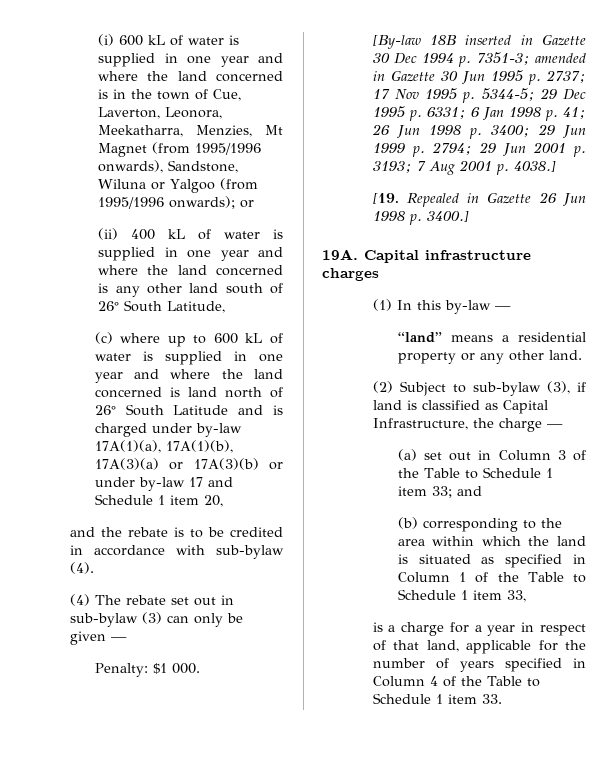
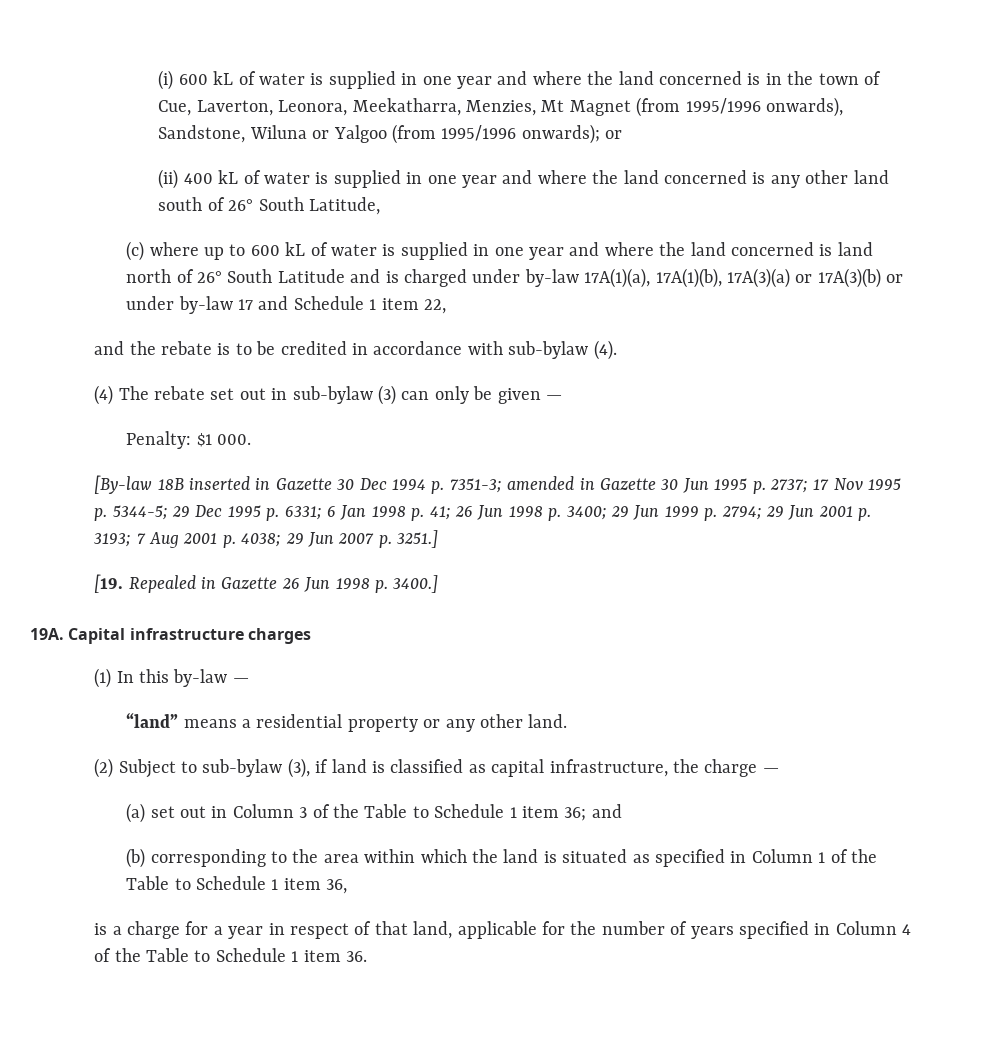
- (c) where up to 600 kL of water is supplied in one year and where the land concerned is land north of 26° South Latitude and is charged under by-law 17A(1)(a), 17A(1)(b), 17A(3)(a) or 17A(3)(b) or under by-law 17 and Schedule 1 item 20,
+ (c) where up to 600 kL of water is supplied in one year and where the land concerned is land north of 26° South Latitude and is charged under by-law 17A(1)(a), 17A(1)(b), 17A(3)(a) or 17A(3)(b) or under by-law 17 and Schedule 1 item 22,
- [By-law 18B inserted in Gazette 30 Dec 1994 p. 7351-3; amended in Gazette 30 Jun 1995 p. 2737; 17 Nov 1995 p. 5344-5; 29 Dec 1995 p. 6331; 6 Jan 1998 p. 41; 26 Jun 1998 p. 3400; 29 Jun 1999 p. 2794; 29 Jun 2001 p. 3193; 7 Aug 2001 p. 4038.]
+ [By-law 18B inserted in Gazette 30 Dec 1994 p. 7351-3; amended in Gazette 30 Jun 1995 p. 2737; 17 Nov 1995 p. 5344-5; 29 Dec 1995 p. 6331; 6 Jan 1998 p. 41; 26 Jun 1998 p. 3400; 29 Jun 1999 p. 2794; 29 Jun 2001 p. 3193; 7 Aug 2001 p. 4038; 29 Jun 2007 p. 3251.]
- (2) Subject to sub-bylaw (3), if land is classified as Capital Infrastructure, the charge —
+ (2) Subject to sub-bylaw (3), if land is classified as capital infrastructure, the charge —
- (a) set out in Column 3 of the Table to Schedule 1 item 33; and
+ (a) set out in Column 3 of the Table to Schedule 1 item 36; and
- (b) corresponding to the area within which the land is situated as specified in Column 1 of the Table to Schedule 1 item 33,
+ (b) corresponding to the area within which the land is situated as specified in Column 1 of the Table to Schedule 1 item 36,
- is a charge for a year in respect of that land, applicable for the number of years specified in Column 4 of the Table to Schedule 1 item 33.
+ is a charge for a year in respect of that land, applicable for the number of years specified in Column 4 of the Table to Schedule 1 item 36.

